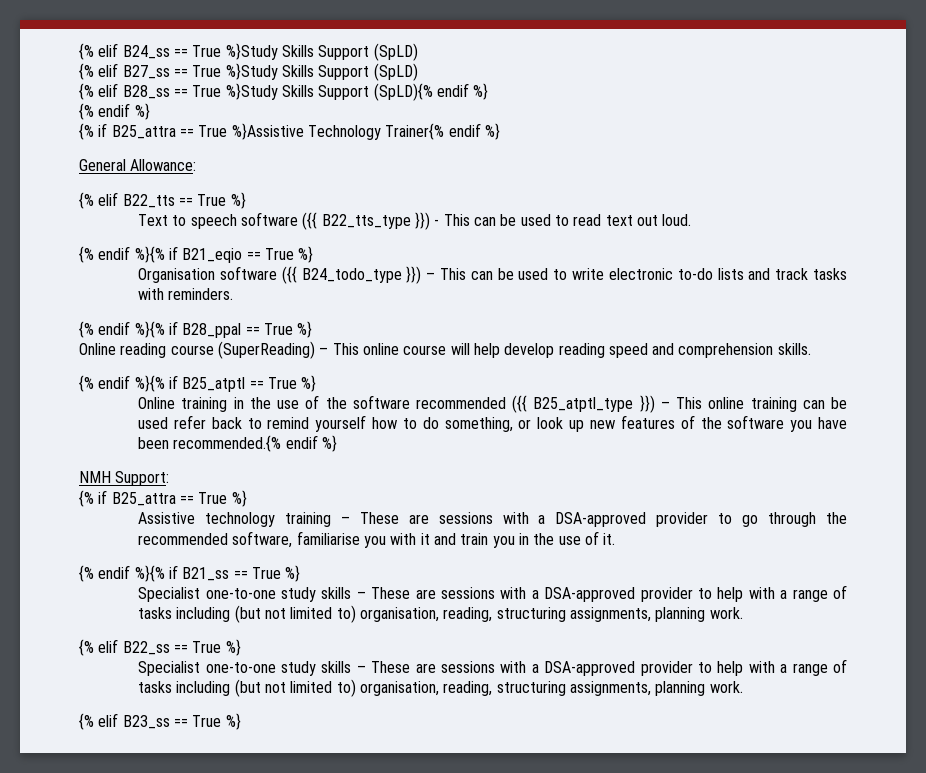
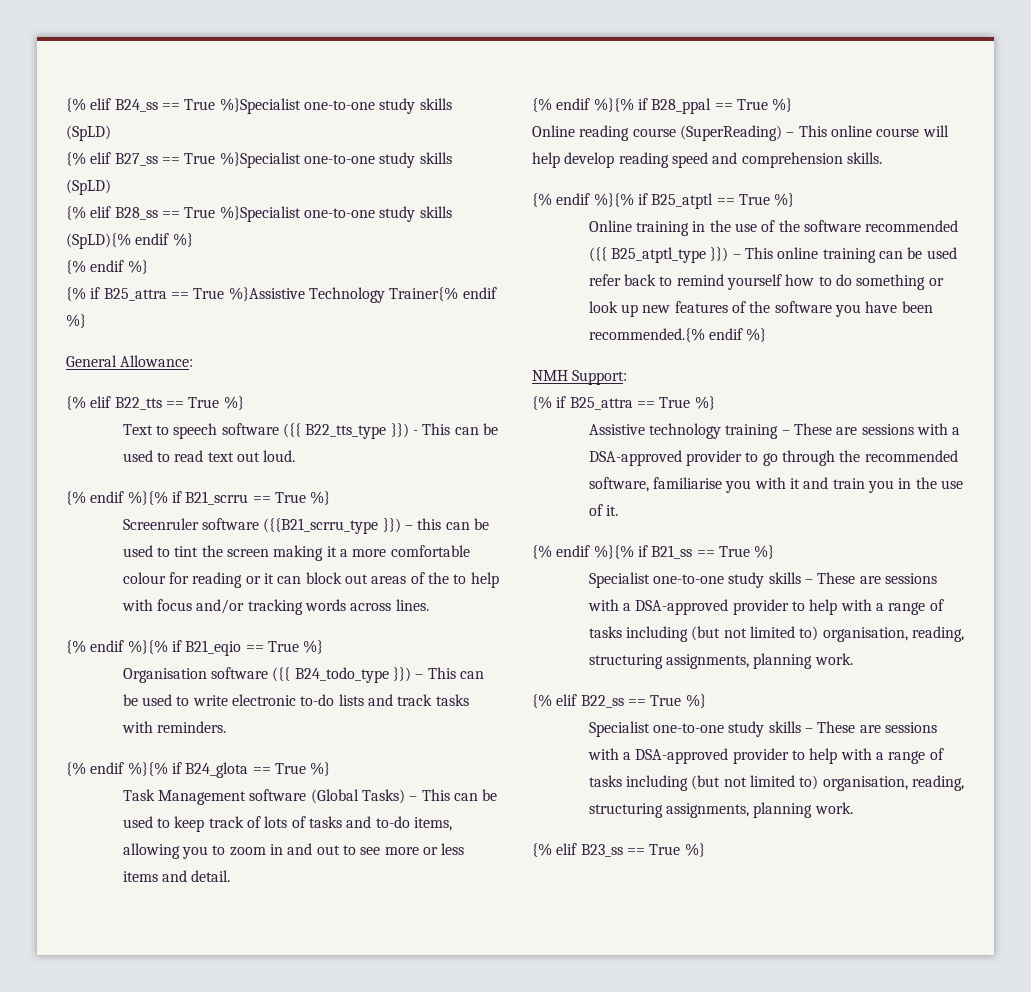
- {% elif B24_ss == True %}Study Skills Support (SpLD)
+ {% elif B24_ss == True %}Specialist one-to-one study skills (SpLD)
- {% elif B27_ss == True %}Study Skills Support (SpLD)
+ {% elif B27_ss == True %}Specialist one-to-one study skills (SpLD)
- {% elif B28_ss == True %}Study Skills Support (SpLD){% endif %}
+ {% elif B28_ss == True %}Specialist one-to-one study skills (SpLD){% endif %}
+ {% endif %}{% if B21_scrru == True %}
+ Screenruler software ({{B21_scrru_type }}) – this can be used to tint the screen making it a more comfortable colour for reading or it can block out areas of the to help with focus and/or tracking words across lines.
+ {% endif %}{% if B24_glota == True %}
+ Task Management software (Global Tasks) – This can be used to keep track of lots of tasks and to-do items, allowing you to zoom in and out to see more or less items and detail.
- Online training in the use of the software recommended ({{ B25_atptl_type }}) – This online training can be used refer back to remind yourself how to do something, or look up new features of the software you have been recommended.{% endif %}
+ Online training in the use of the software recommended ({{ B25_atptl_type }}) – This online training can be used refer back to remind yourself how to do something or look up new features of the software you have been recommended.{% endif %}

